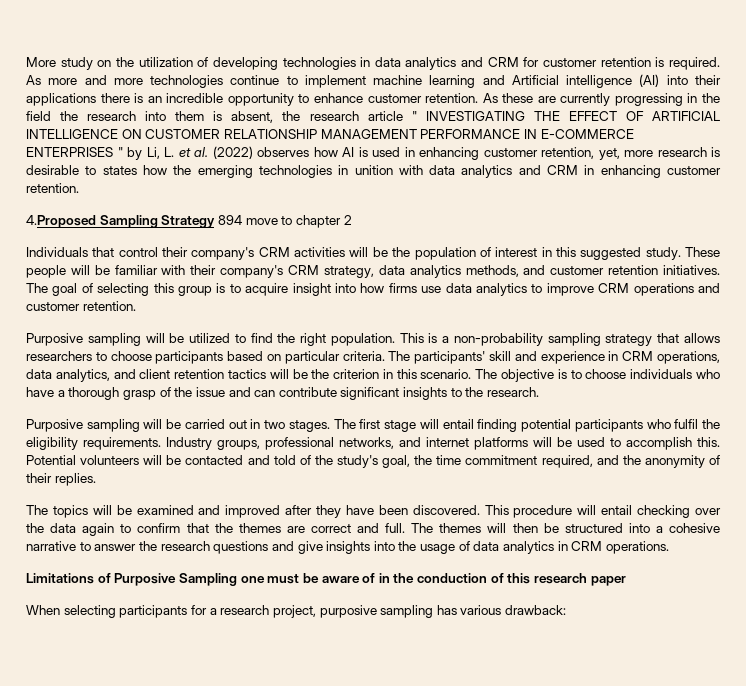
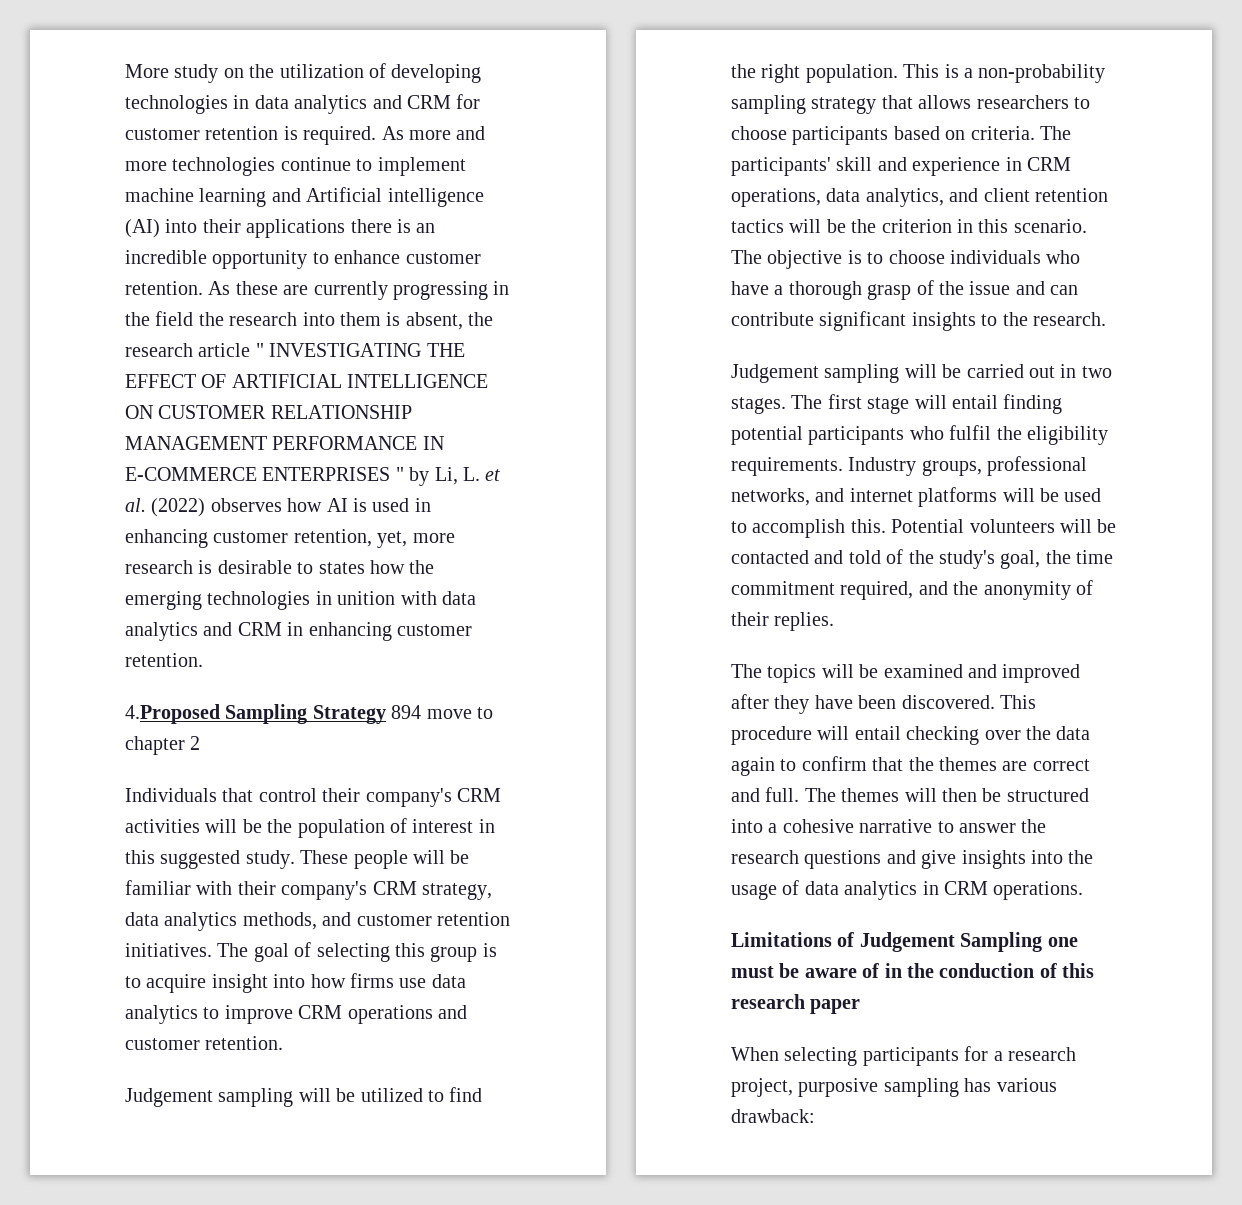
- Purposive sampling will be utilized to find the right population.
+ Judgement sampling will be utilized to find the right population.
- This is a non-probability sampling strategy that allows researchers to choose participants based on particular criteria.
+ This is a non-probability sampling strategy that allows researchers to choose participants based on criteria.
- Purposive sampling will be carried out in two stages.
+ Judgement sampling will be carried out in two stages.
- Limitations of Purposive Sampling one must be aware of in the conduction of this research paper
+ Limitations of Judgement Sampling one must be aware of in the conduction of this research paper

